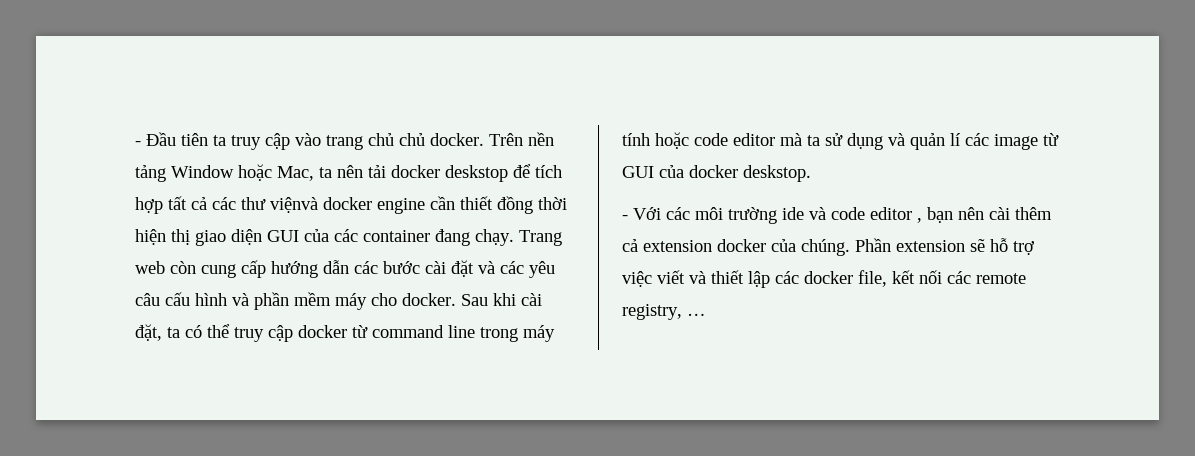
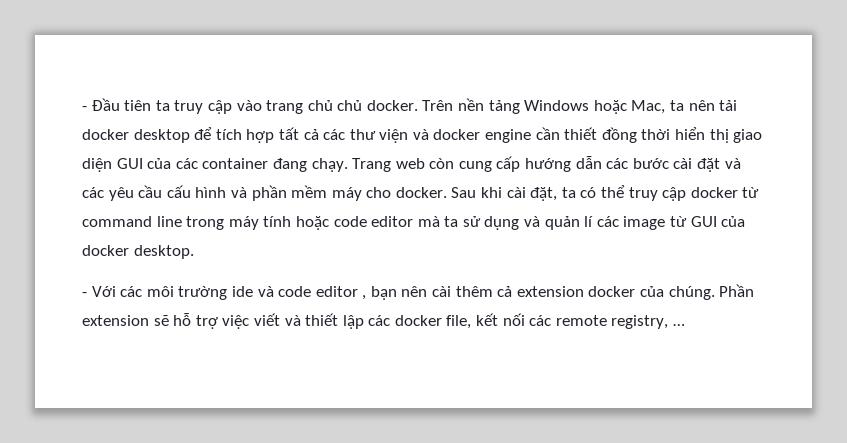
- Trên nền tảng Window hoặc Mac, ta nên tải docker deskstop để tích hợp tất cả các thư việnvà docker engine cần thiết đồng thời hiện thị giao diện GUI của các container đang chạy.
+ Trên nền tảng Windows hoặc Mac, ta nên tải docker desktop để tích hợp tất cả các thư viện và docker engine cần thiết đồng thời hiển thị giao diện GUI của các container đang chạy.
- Trang web còn cung cấp hướng dẫn các bước cài đặt và các yêu câu cấu hình và phần mềm máy cho docker.
+ Trang web còn cung cấp hướng dẫn các bước cài đặt và các yêu cầu cấu hình và phần mềm máy cho docker.
- Sau khi cài đặt, ta có thể truy cập docker từ command line trong máy tính hoặc code editor mà ta sử dụng và quản lí các image từ GUI của docker deskstop.
+ Sau khi cài đặt, ta có thể truy cập docker từ command line trong máy tính hoặc code editor mà ta sử dụng và quản lí các image từ GUI của docker desktop.

